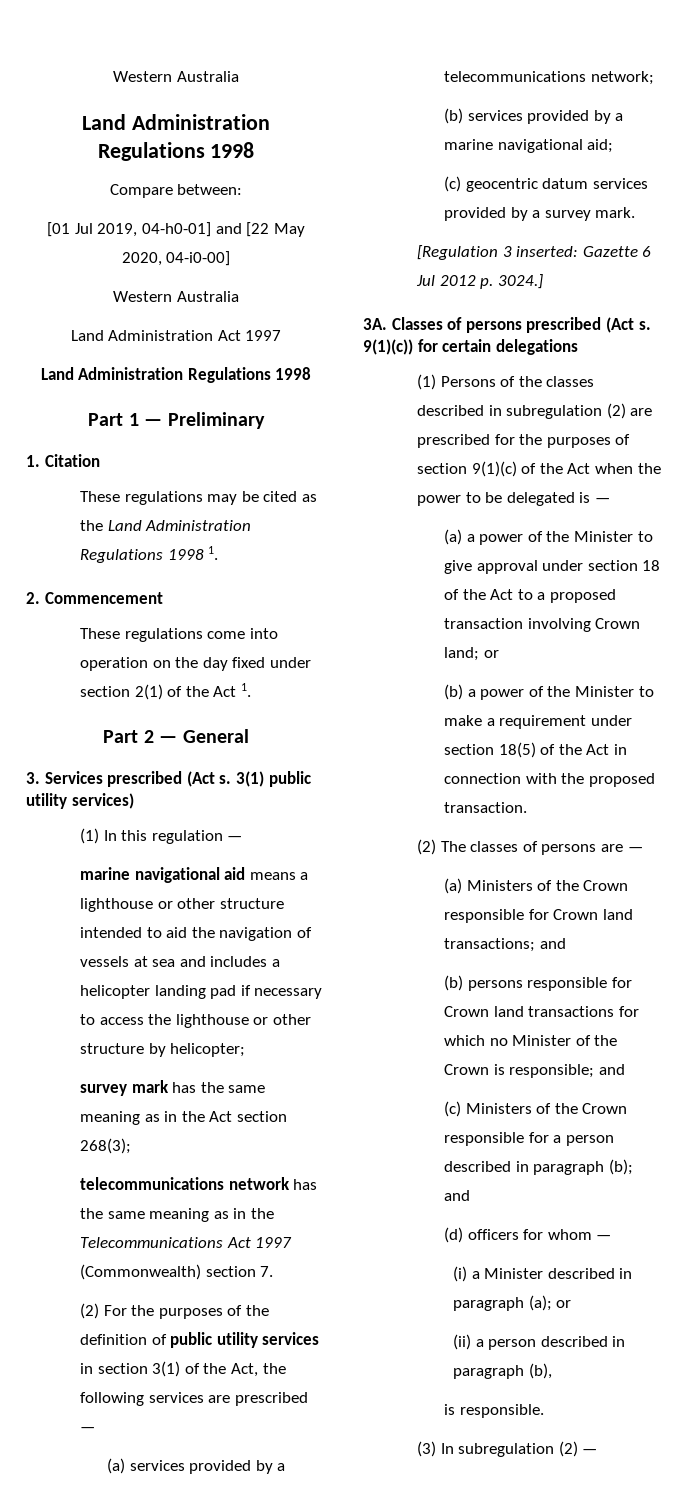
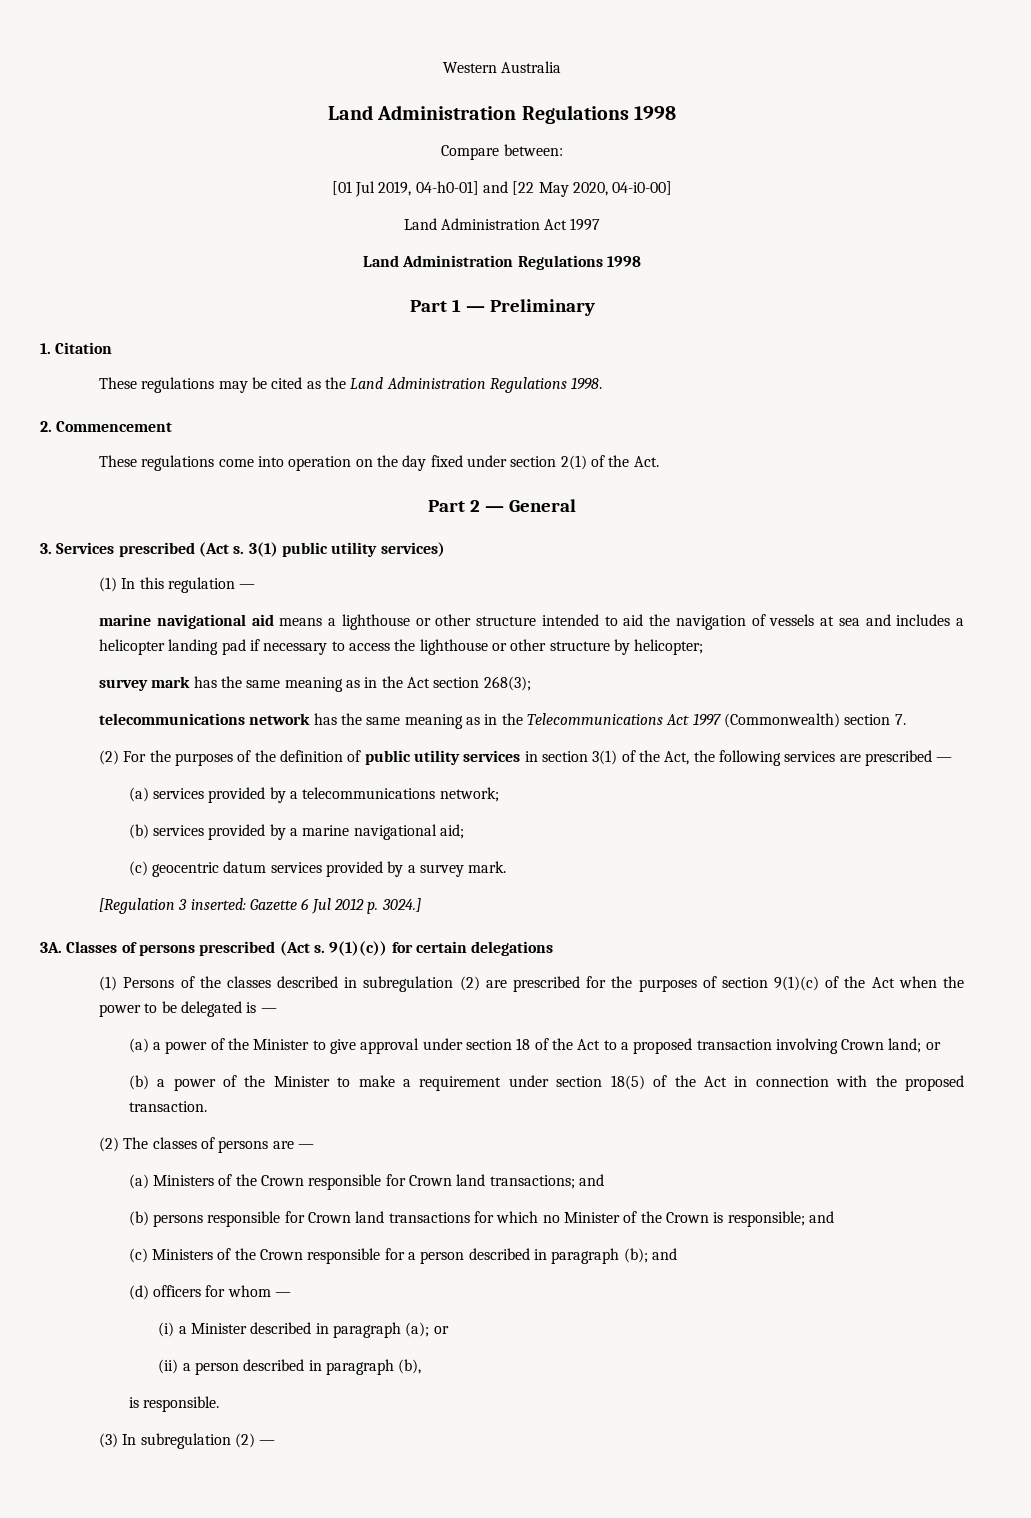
  [01 Jul 2019, 04-h0-01] and [22 May 2020, 04-i0-00]
- Western Australia
- These regulations may be cited as the Land Administration Regulations 1998 1.
+ These regulations may be cited as the Land Administration Regulations 1998.
- These regulations come into operation on the day fixed under section 2(1) of the Act 1.
+ These regulations come into operation on the day fixed under section 2(1) of the Act.

